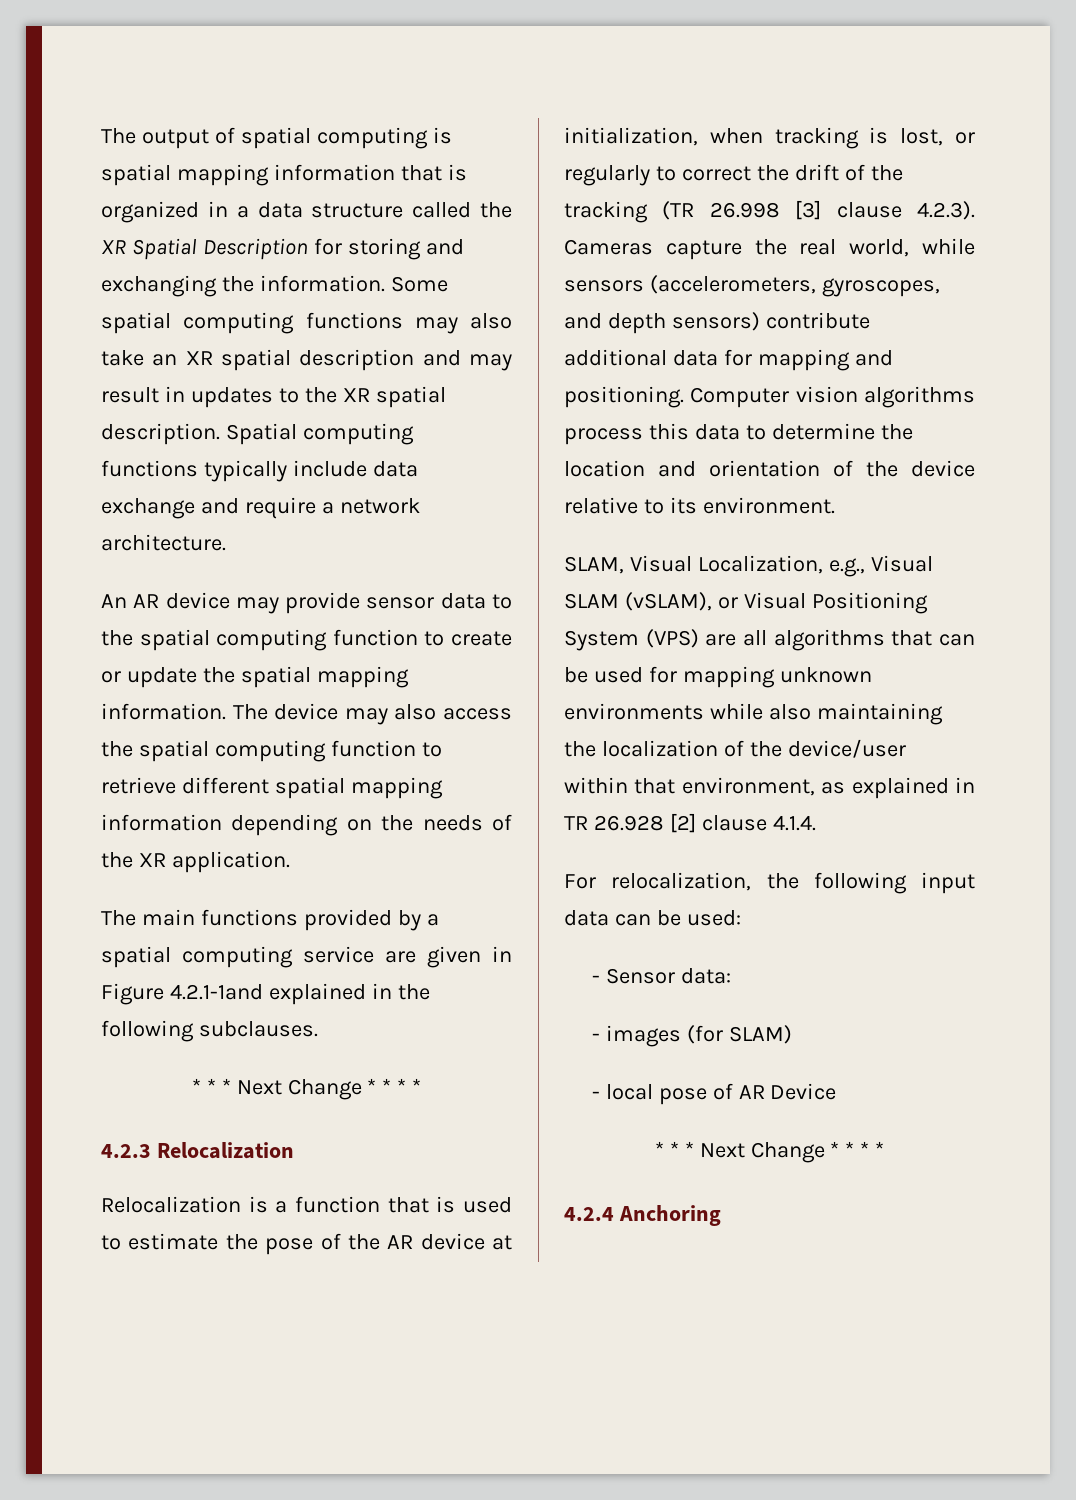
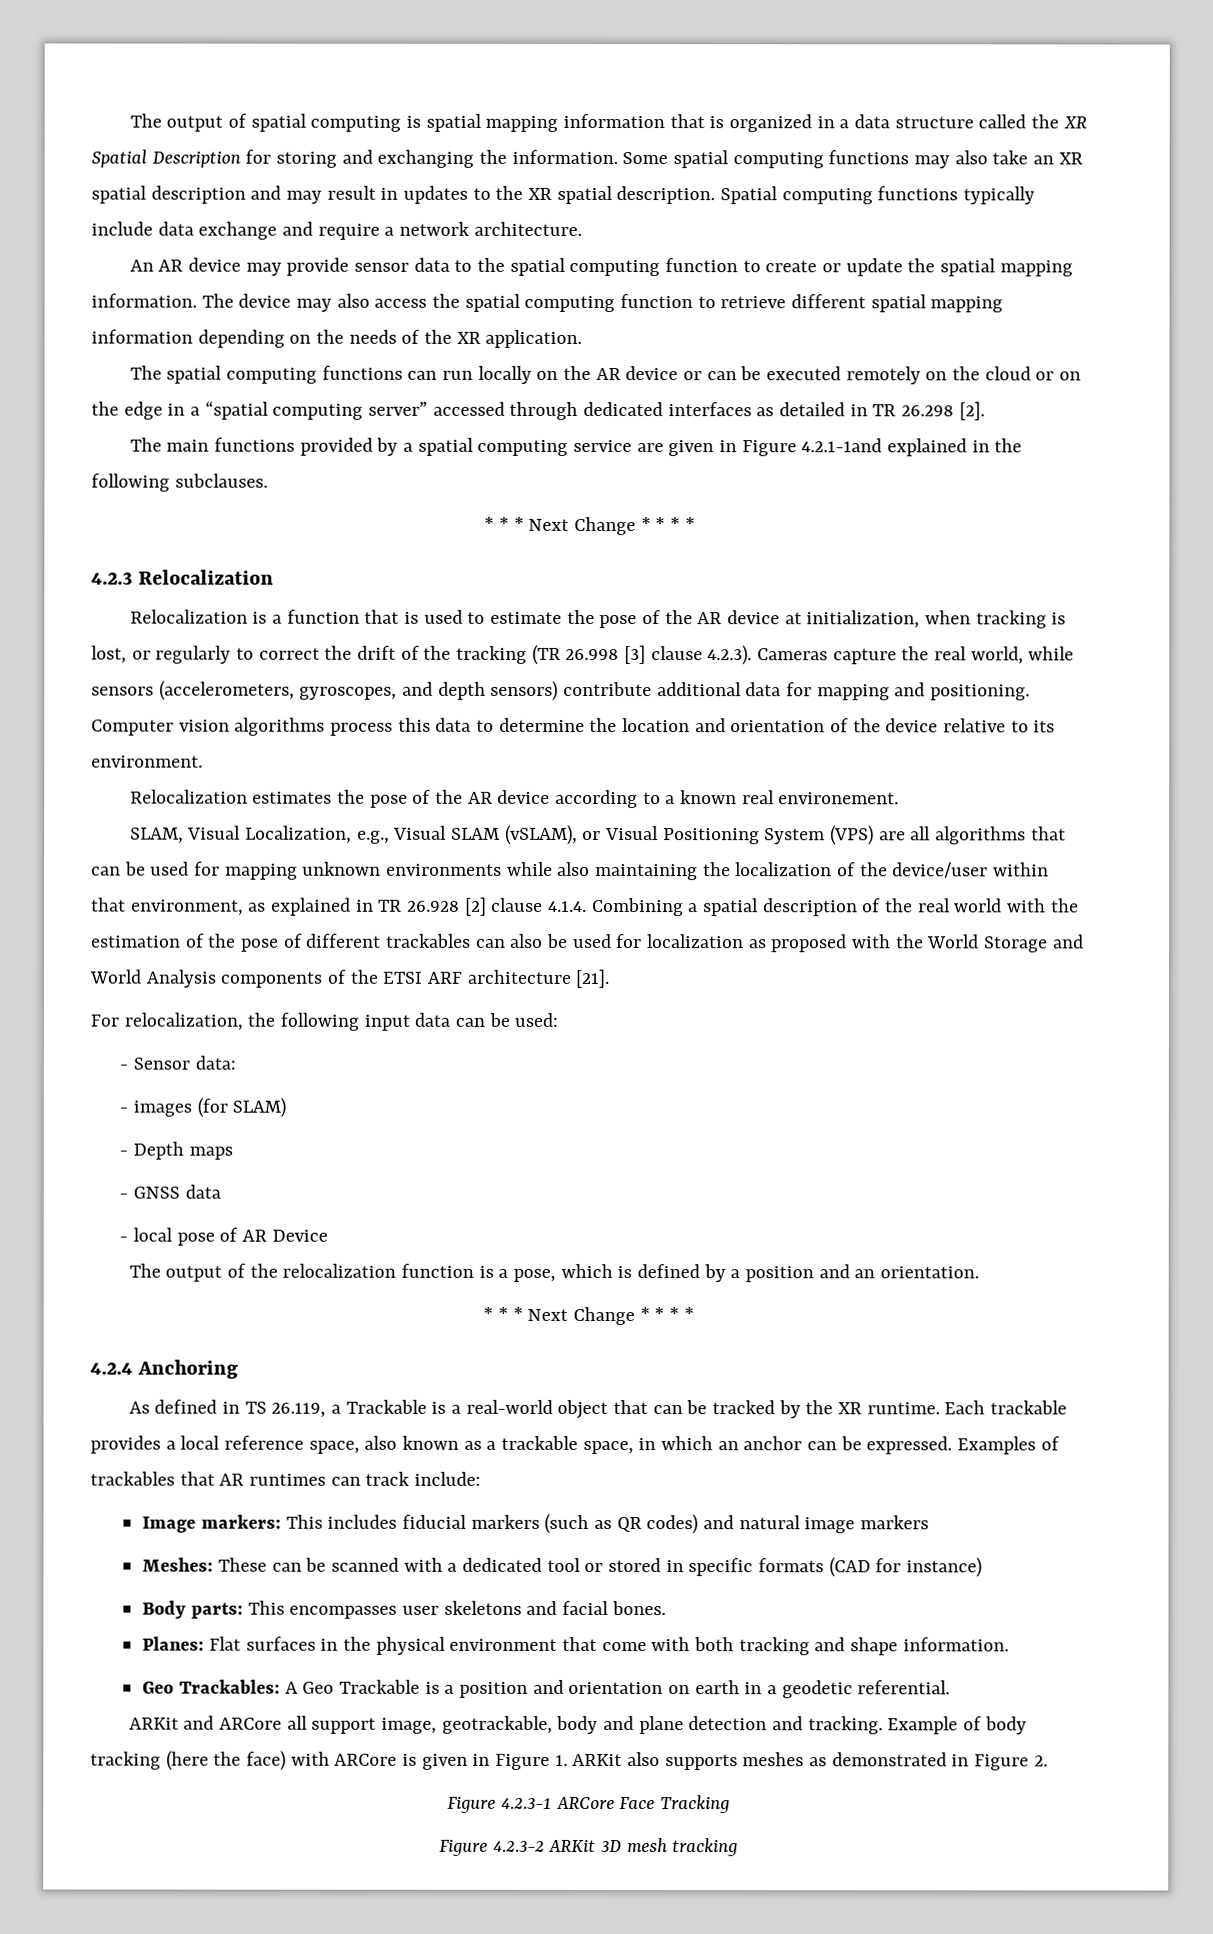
+ The spatial computing functions can run locally on the AR device or can be executed remotely on the cloud or on the edge in a “spatial computing server” accessed through dedicated interfaces as detailed in TR 26.298 [2].
+ Relocalization estimates the pose of the AR device according to a known real environement.
- SLAM, Visual Localization, e.g., Visual SLAM (vSLAM), or Visual Positioning System (VPS) are all algorithms that can be used for mapping unknown environments while also maintaining the localization of the device/user within that environment, as explained in TR 26.928 [2] clause 4.1.4.
+ SLAM, Visual Localization, e.g., Visual SLAM (vSLAM), or Visual Positioning System (VPS) are all algorithms that can be used for mapping unknown environments while also maintaining the localization of the device/user within that environment, as explained in TR 26.928 [2] clause 4.1.4. Combining a spatial description of the real world with the estimation of the pose of different trackables can also be used for localization as proposed with the World Storage and World Analysis components of the ETSI ARF architecture [21].
+ - Depth maps
+ - GNSS data
+ The output of the relocalization function is a pose, which is defined by a position and an orientation.
+ As defined in TS 26.119, a Trackable is a real-world object that can be tracked by the XR runtime. Each trackable provides a local reference space, also known as a trackable space, in which an anchor can be expressed. Examples of trackables that AR runtimes can track include:
+ Image markers: This includes fiducial markers (such as QR codes) and natural image markers
+ Meshes: These can be scanned with a dedicated tool or stored in specific formats (CAD for instance)
+ Body parts: This encompasses user skeletons and facial bones.
+ Planes: Flat surfaces in the physical environment that come with both tracking and shape information.
+ Geo Trackables: A Geo Trackable is a position and orientation on earth in a geodetic referential.
+ ARKit and ARCore all support image, geotrackable, body and plane detection and tracking. Example of body tracking (here the face) with ARCore is given in Figure 1. ARKit also supports meshes as demonstrated in Figure 2.
+ Figure 4.2.3-1 ARCore Face Tracking
+ Figure 4.2.3-2 ARKit 3D mesh tracking

